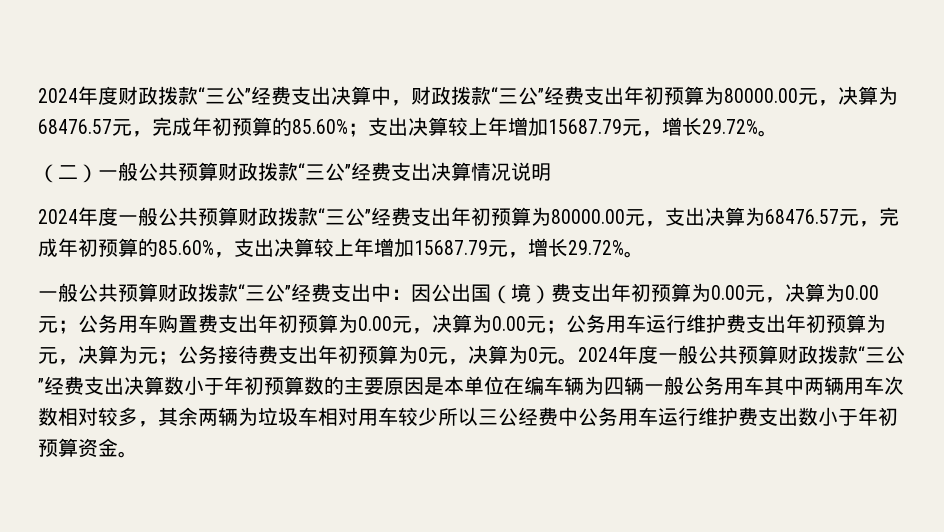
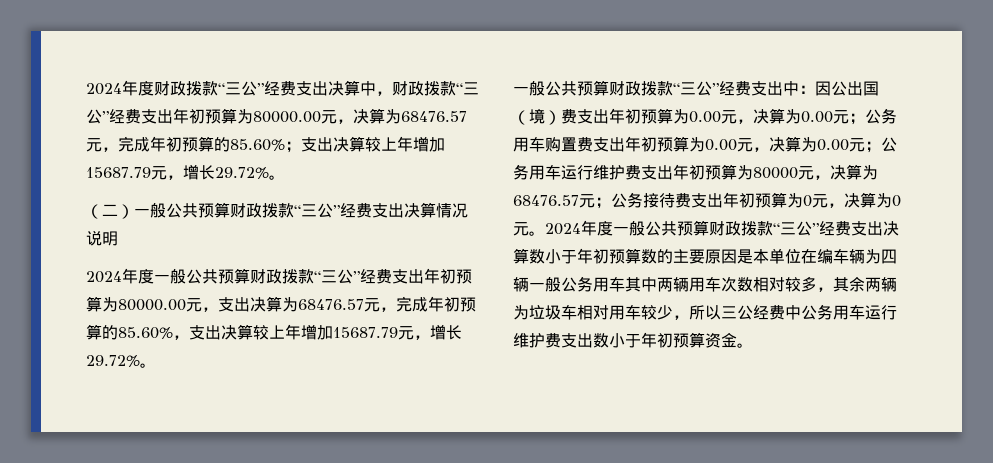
- 一般公共预算财政拨款“三公”经费支出中：因公出国（境）费支出年初预算为0.00元，决算为0.00元；公务用车购置费支出年初预算为0.00元，决算为0.00元；公务用车运行维护费支出年初预算为元，决算为元；公务接待费支出年初预算为0元，决算为0元。
+ 一般公共预算财政拨款“三公”经费支出中：因公出国（境）费支出年初预算为0.00元，决算为0.00元；公务用车购置费支出年初预算为0.00元，决算为0.00元；公务用车运行维护费支出年初预算为80000元，决算为68476.57元；公务接待费支出年初预算为0元，决算为0元。
- 2024年度一般公共预算财政拨款“三公”经费支出决算数小于年初预算数的主要原因是本单位在编车辆为四辆一般公务用车其中两辆用车次数相对较多，其余两辆为垃圾车相对用车较少所以三公经费中公务用车运行维护费支出数小于年初预算资金。
+ 2024年度一般公共预算财政拨款“三公”经费支出决算数小于年初预算数的主要原因是本单位在编车辆为四辆一般公务用车其中两辆用车次数相对较多，其余两辆为垃圾车相对用车较少，所以三公经费中公务用车运行维护费支出数小于年初预算资金。

